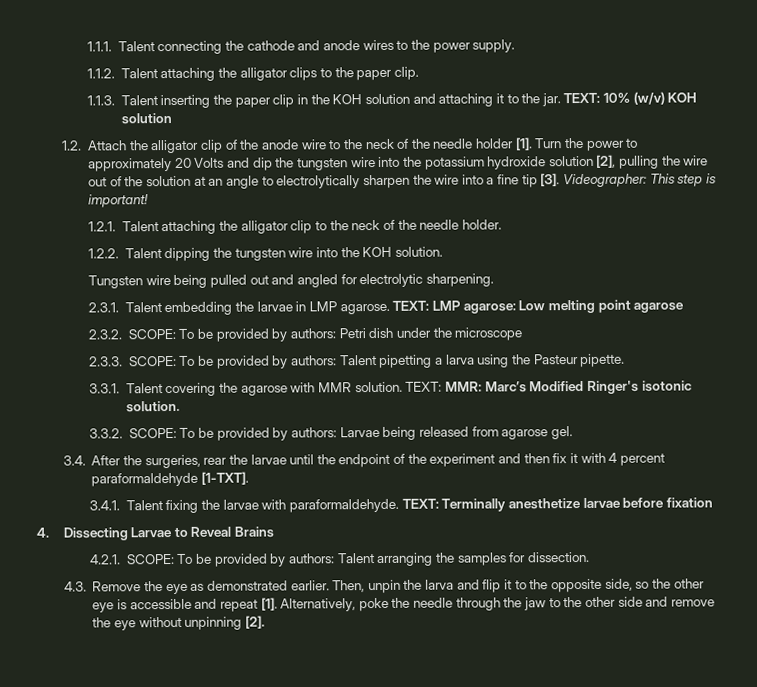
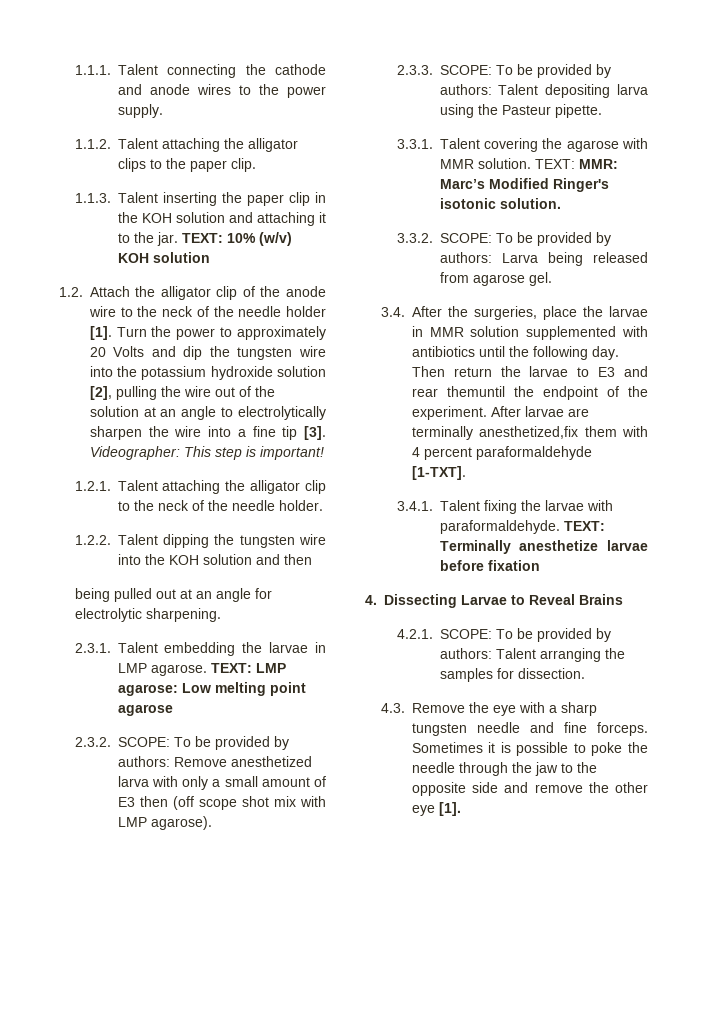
- 1.2.2. Talent dipping the tungsten wire into the KOH solution.
- Tungsten wire being pulled out and angled for electrolytic sharpening.
+ 1.2.2. Talent dipping the tungsten wire into the KOH solution and then
+ being pulled out at an angle for electrolytic sharpening.
- 2.3.2. SCOPE: To be provided by authors: Petri dish under the microscope
+ 2.3.2. SCOPE: To be provided by authors: Remove anesthetized larva with only a small amount of E3 then (off scope shot mix with LMP agarose).
- 2.3.3. SCOPE: To be provided by authors: Talent pipetting a larva using the Pasteur pipette.
+ 2.3.3. SCOPE: To be provided by authors: Talent depositing larva using the Pasteur pipette.
- 3.3.2. SCOPE: To be provided by authors: Larvae being released from agarose gel.
+ 3.3.2. SCOPE: To be provided by authors: Larva being released from agarose gel.
- 3.4. After the surgeries, rear the larvae until the endpoint of the experiment and then fix it with 4 percent paraformaldehyde [1-TXT].
+ 3.4. After the surgeries, place the larvae in MMR solution supplemented with antibiotics until the following day. Then return the larvae to E3 and rear themuntil the endpoint of the experiment. After larvae are terminally anesthetized,fix them with 4 percent paraformaldehyde [1-TXT].
- 4.3. Remove the eye as demonstrated earlier. Then, unpin the larva and flip it to the opposite side, so the other eye is accessible and repeat [1]. Alternatively, poke the needle through the jaw to the other side and remove the eye without unpinning [2].
+ 4.3. Remove the eye with a sharp tungsten needle and fine forceps. Sometimes it is possible to poke the needle through the jaw to the opposite side and remove the other eye [1].

